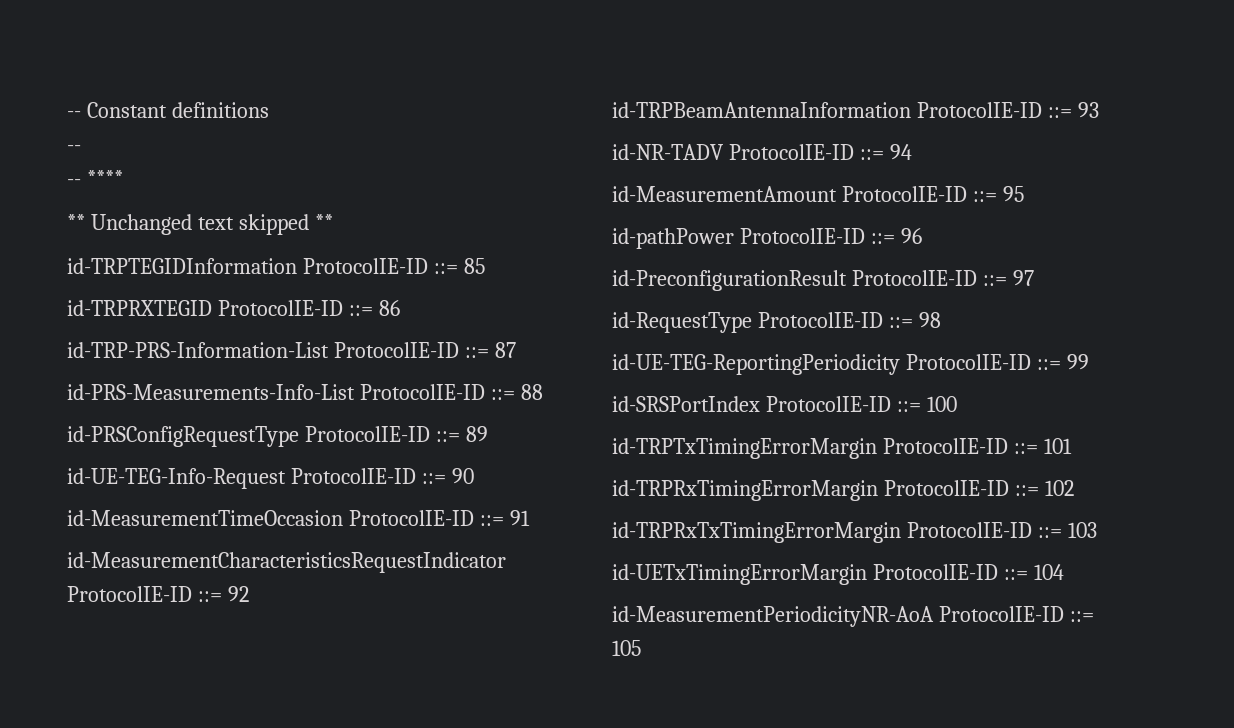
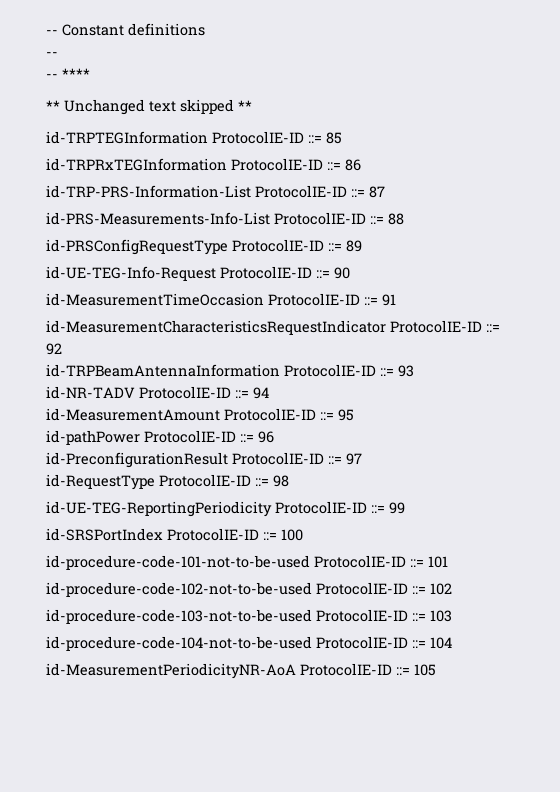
- id-TRPTEGIDInformation ProtocolIE-ID ::= 85
+ id-TRPTEGInformation ProtocolIE-ID ::= 85
- id-TRPRXTEGID ProtocolIE-ID ::= 86
+ id-TRPRxTEGInformation ProtocolIE-ID ::= 86
- id-TRPTxTimingErrorMargin ProtocolIE-ID ::= 101
+ id-procedure-code-101-not-to-be-used ProtocolIE-ID ::= 101
- id-TRPRxTimingErrorMargin ProtocolIE-ID ::= 102
+ id-procedure-code-102-not-to-be-used ProtocolIE-ID ::= 102
- id-TRPRxTxTimingErrorMargin ProtocolIE-ID ::= 103
+ id-procedure-code-103-not-to-be-used ProtocolIE-ID ::= 103
- id-UETxTimingErrorMargin ProtocolIE-ID ::= 104
+ id-procedure-code-104-not-to-be-used ProtocolIE-ID ::= 104

